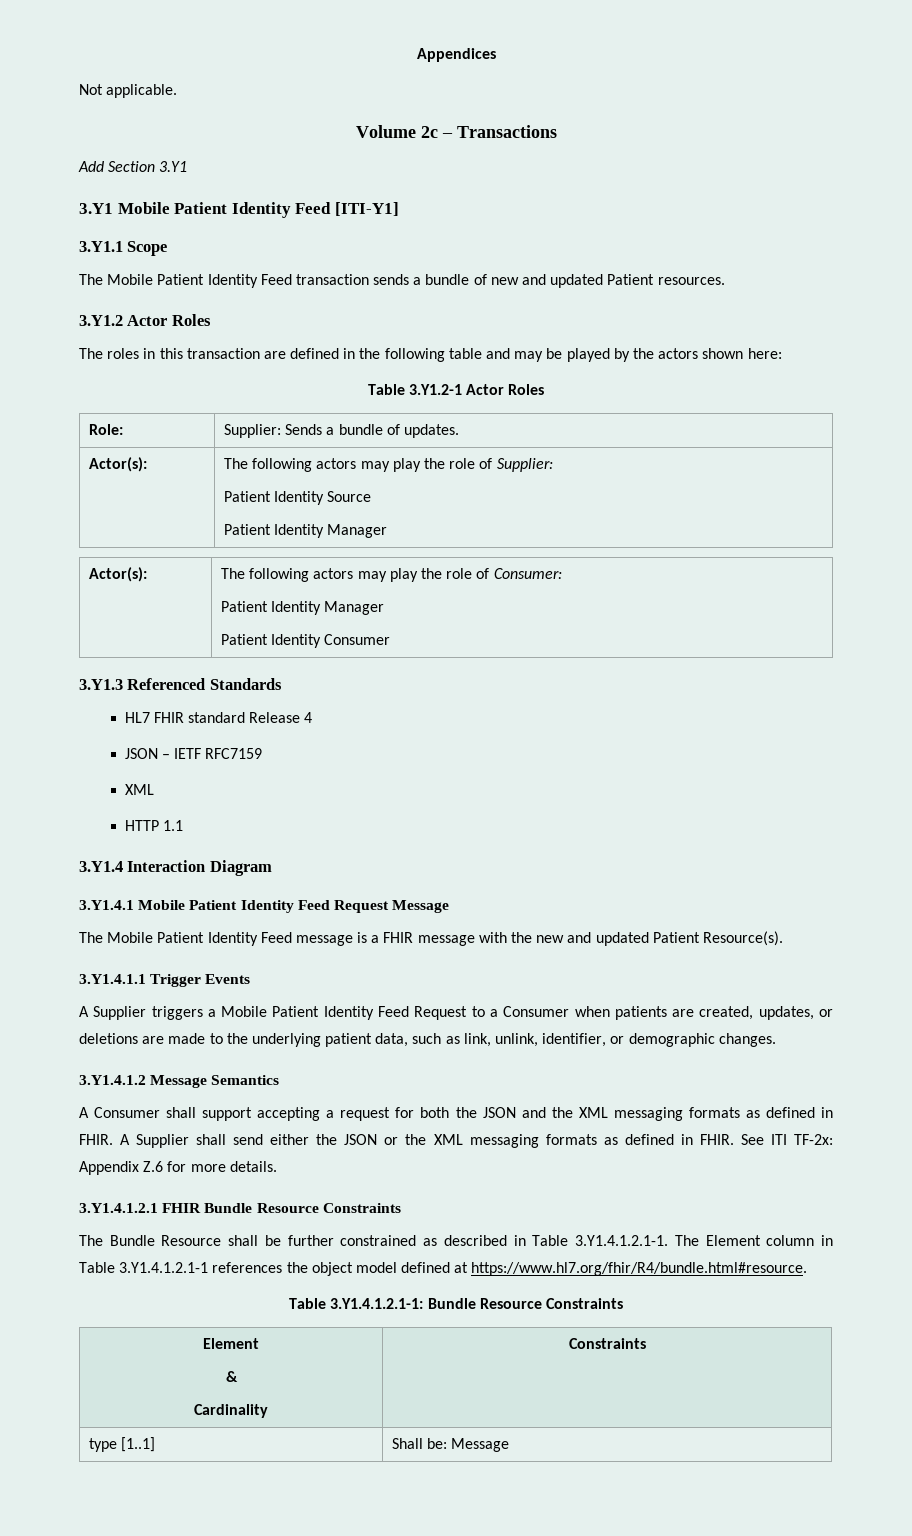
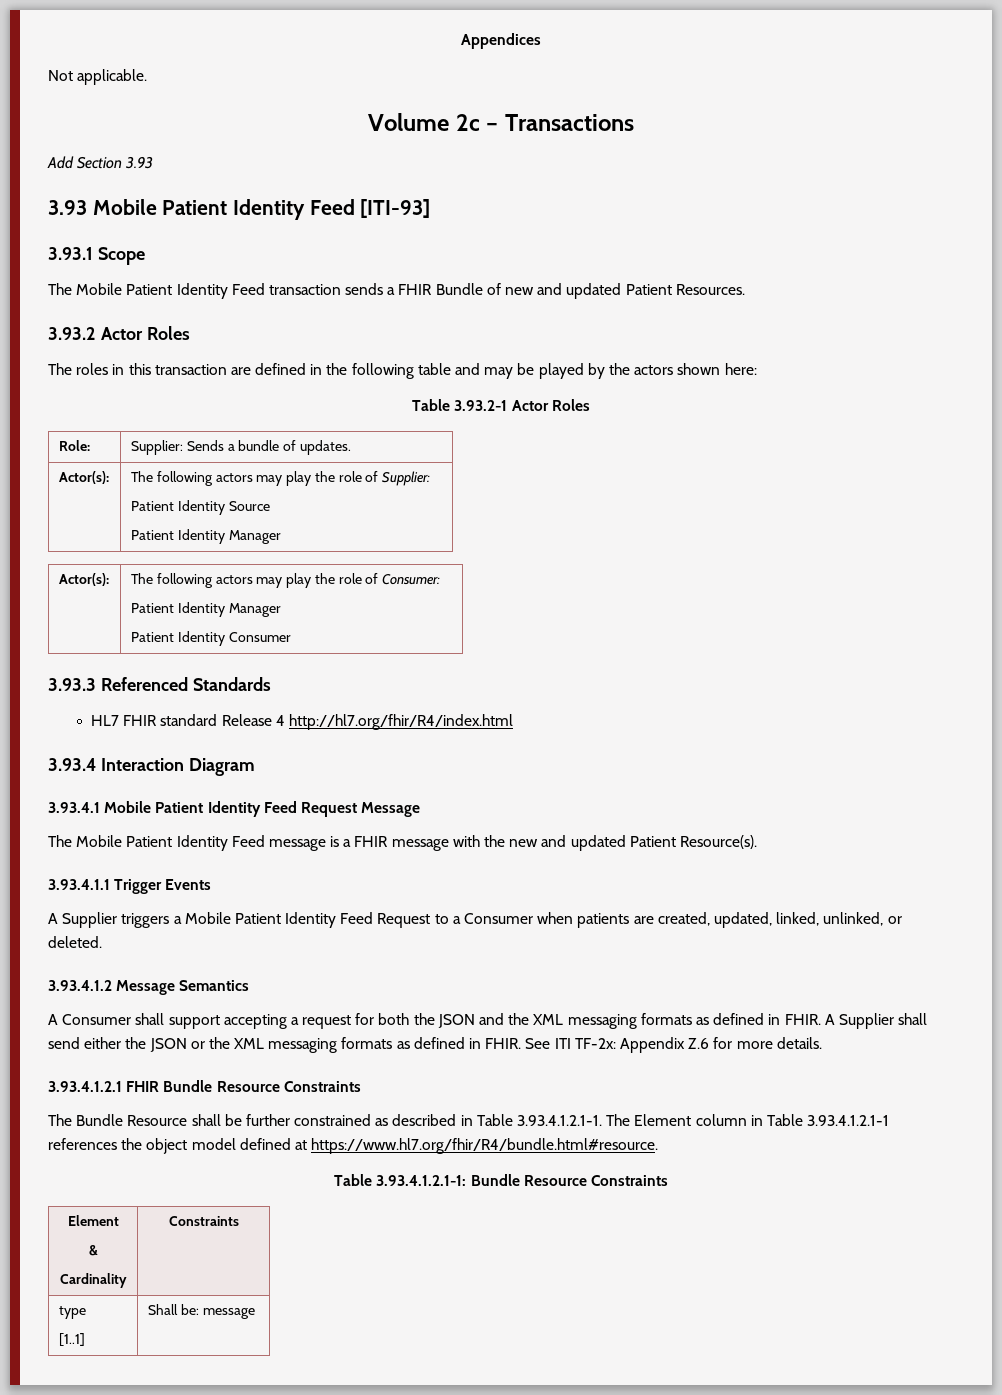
- Add Section 3.Y1
- 3.Y1 Mobile Patient Identity Feed [ITI-Y1]
- 3.Y1.1 Scope
+ Add Section 3.93
+ 3.93 Mobile Patient Identity Feed [ITI-93]
+ 3.93.1 Scope
- The Mobile Patient Identity Feed transaction sends a bundle of new and updated Patient resources.
- 3.Y1.2 Actor Roles
+ The Mobile Patient Identity Feed transaction sends a FHIR Bundle of new and updated Patient Resources.
+ 3.93.2 Actor Roles
- Table 3.Y1.2-1 Actor Roles
+ Table 3.93.2-1 Actor Roles
- 3.Y1.3 Referenced Standards
+ 3.93.3 Referenced Standards
- HL7 FHIR standard Release 4
- JSON – IETF RFC7159
- XML
- HTTP 1.1
- 3.Y1.4 Interaction Diagram
+ HL7 FHIR standard Release 4 http://hl7.org/fhir/R4/index.html
+ 3.93.4 Interaction Diagram
- 3.Y1.4.1 Mobile Patient Identity Feed Request Message
+ 3.93.4.1 Mobile Patient Identity Feed Request Message
- 3.Y1.4.1.1 Trigger Events
+ 3.93.4.1.1 Trigger Events
- A Supplier triggers a Mobile Patient Identity Feed Request to a Consumer when patients are created, updates, or deletions are made to the underlying patient data, such as link, unlink, identifier, or demographic changes.
- 3.Y1.4.1.2 Message Semantics
+ A Supplier triggers a Mobile Patient Identity Feed Request to a Consumer when patients are created, updated, linked, unlinked, or deleted.
+ 3.93.4.1.2 Message Semantics
- 3.Y1.4.1.2.1 FHIR Bundle Resource Constraints
+ 3.93.4.1.2.1 FHIR Bundle Resource Constraints
- The Bundle Resource shall be further constrained as described in Table 3.Y1.4.1.2.1-1. The Element column in Table 3.Y1.4.1.2.1-1 references the object model defined at https://www.hl7.org/fhir/R4/bundle.html#resource.
+ The Bundle Resource shall be further constrained as described in Table 3.93.4.1.2.1-1. The Element column in Table 3.93.4.1.2.1-1 references the object model defined at https://www.hl7.org/fhir/R4/bundle.html#resource.
- Table 3.Y1.4.1.2.1-1: Bundle Resource Constraints
+ Table 3.93.4.1.2.1-1: Bundle Resource Constraints
- type [1..1] | Shall be: Message
+ type
+ [1..1] | Shall be: message

